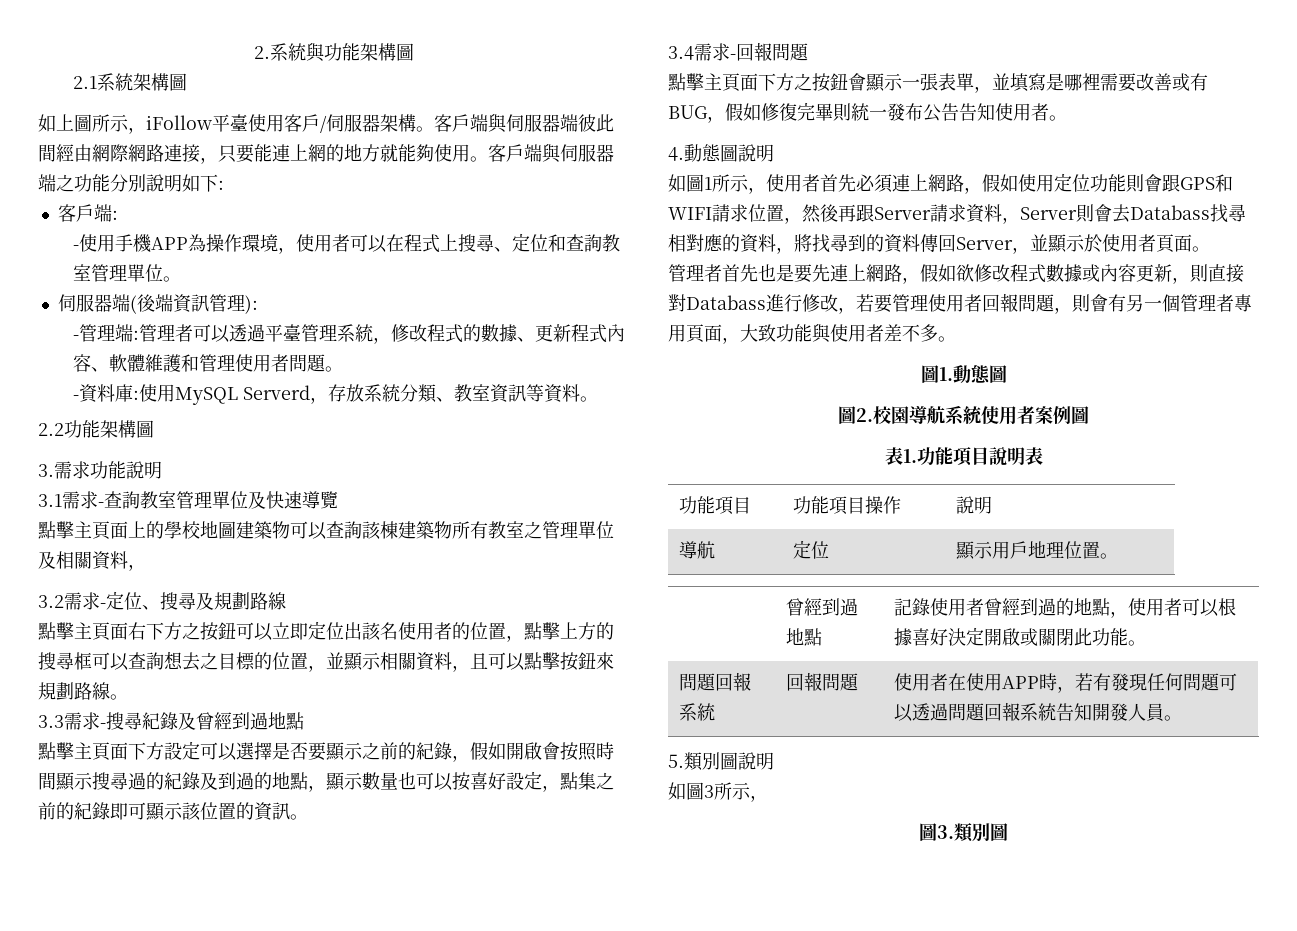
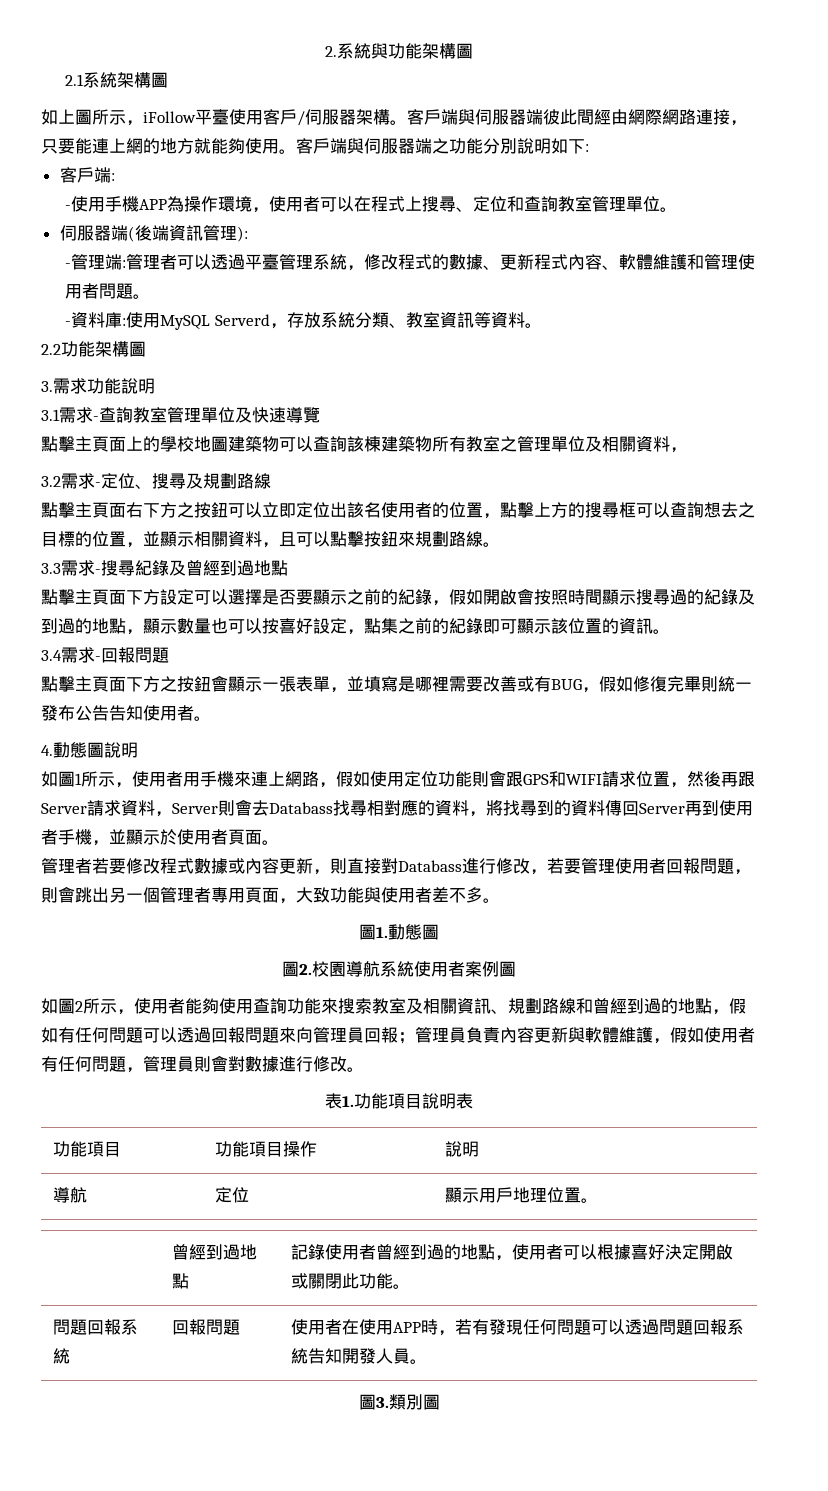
- 如圖1所示，使用者首先必須連上網路，假如使用定位功能則會跟GPS和WIFI請求位置，然後再跟Server請求資料，Server則會去Databass找尋相對應的資料，將找尋到的資料傳回Server，並顯示於使用者頁面。
+ 如圖1所示，使用者用手機來連上網路，假如使用定位功能則會跟GPS和WIFI請求位置，然後再跟Server請求資料，Server則會去Databass找尋相對應的資料，將找尋到的資料傳回Server再到使用者手機，並顯示於使用者頁面。
- 管理者首先也是要先連上網路，假如欲修改程式數據或內容更新，則直接對Databass進行修改，若要管理使用者回報問題，則會有另一個管理者專用頁面，大致功能與使用者差不多。
+ 管理者若要修改程式數據或內容更新，則直接對Databass進行修改，若要管理使用者回報問題，則會跳出另一個管理者專用頁面，大致功能與使用者差不多。
+ 如圖2所示，使用者能夠使用查詢功能來搜索教室及相關資訊、規劃路線和曾經到過的地點，假如有任何問題可以透過回報問題來向管理員回報；管理員負責內容更新與軟體維護，假如使用者有任何問題，管理員則會對數據進行修改。
- 5.類別圖說明
- 如圖3所示，

